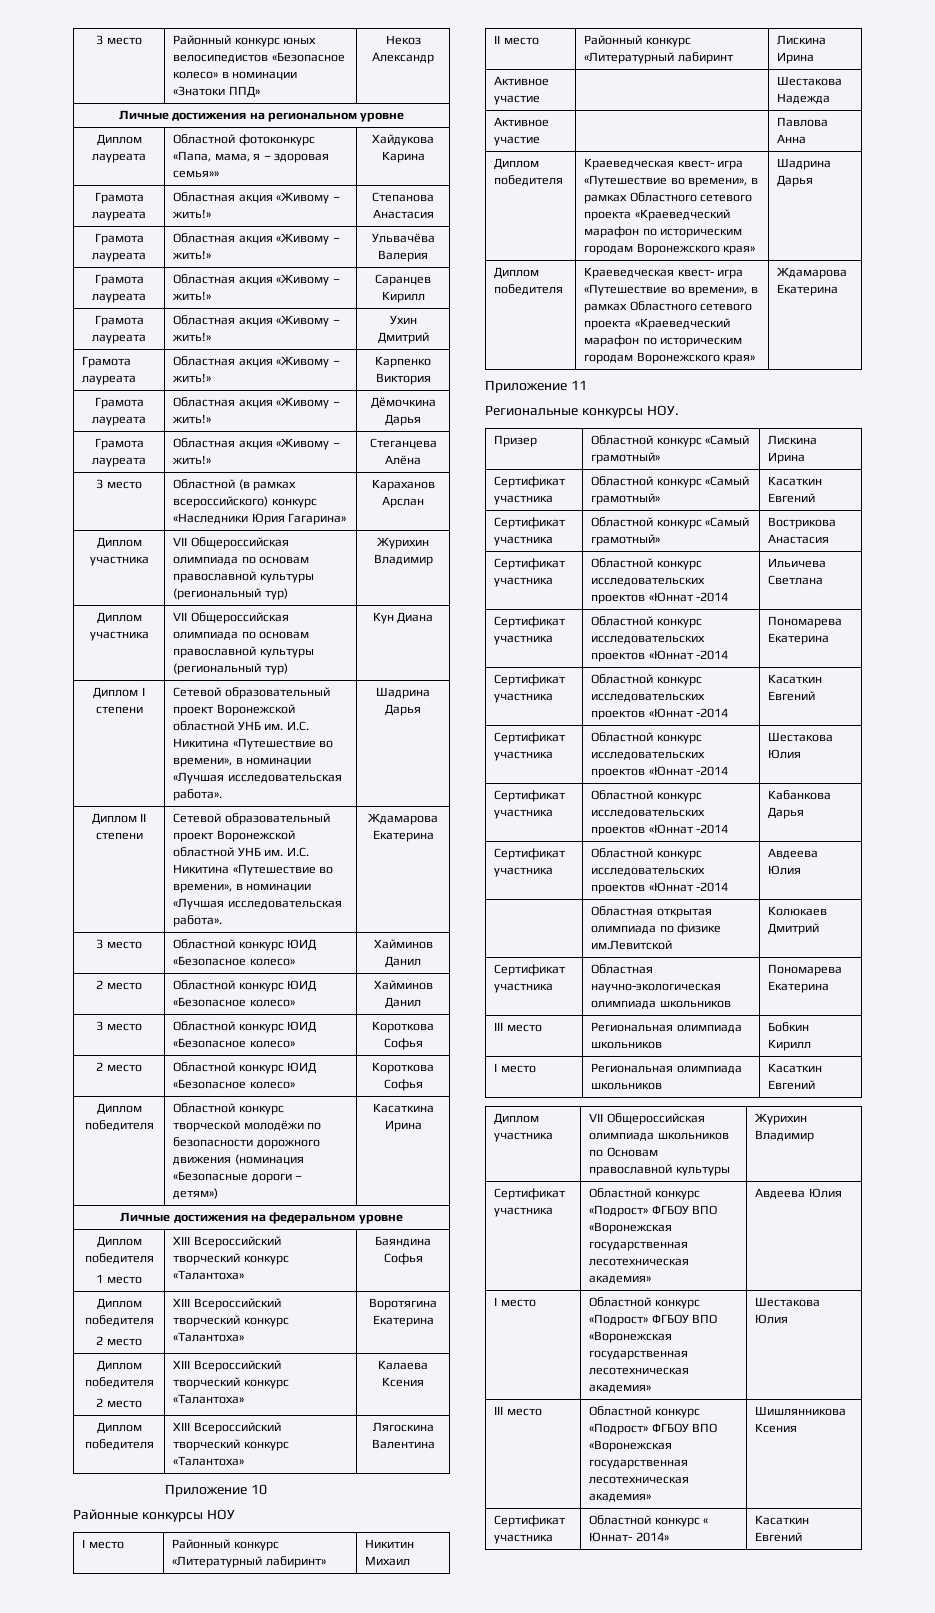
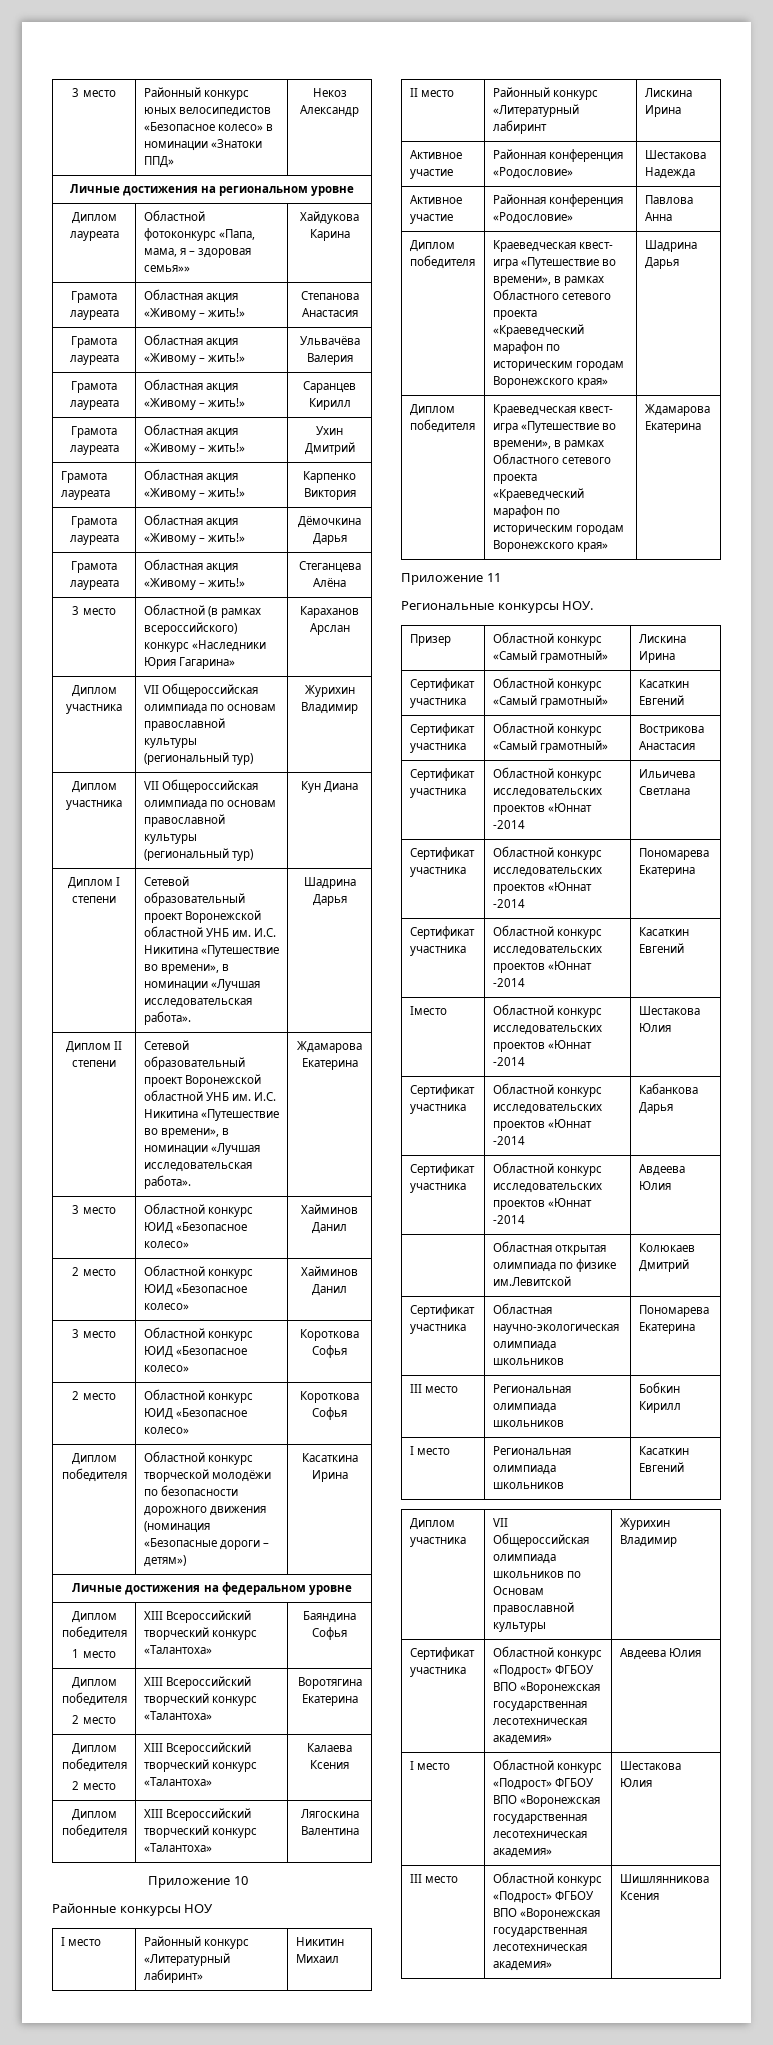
- Активное участие | | Шестакова Надежда
+ Активное участие | Районная конференция «Родословие» | Шестакова Надежда
- Активное участие | | Павлова Анна
+ Активное участие | Районная конференция «Родословие» | Павлова Анна
- Сертификат участника | Областной конкурс исследовательских проектов «Юннат -2014 | Шестакова Юлия
+ Iместо | Областной конкурс исследовательских проектов «Юннат -2014 | Шестакова Юлия
- Сертификат участника | Областной конкурс « Юннат- 2014» | Касаткин Евгений

